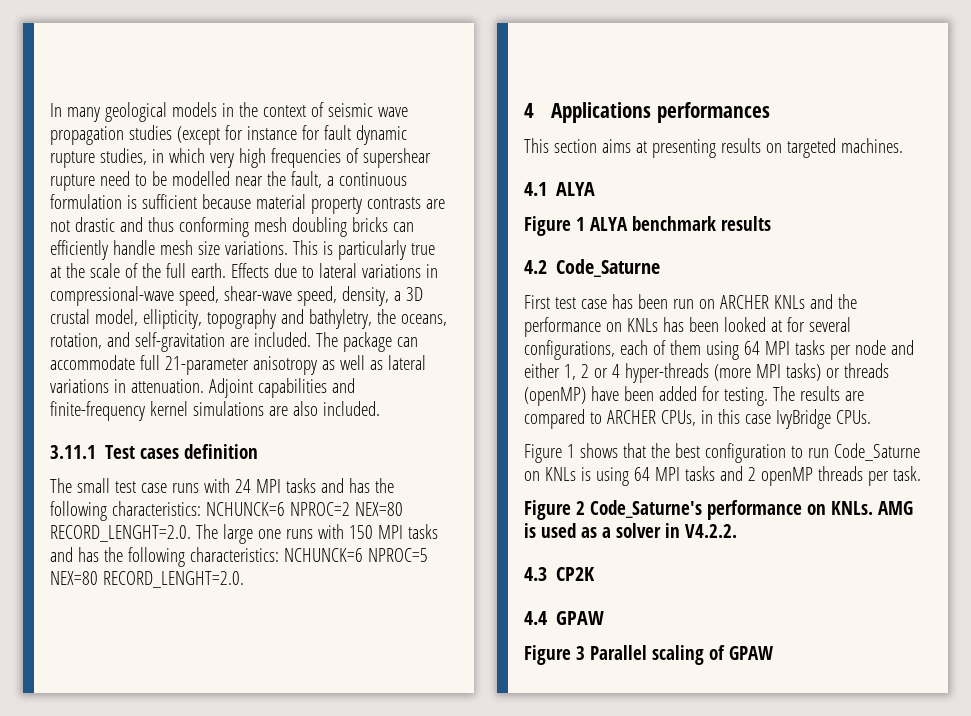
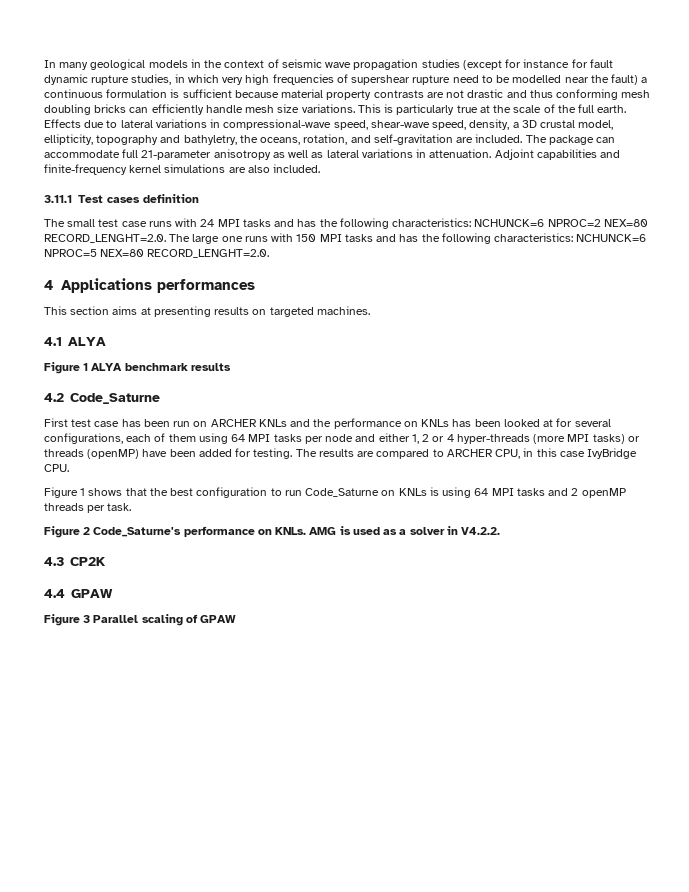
- In many geological models in the context of seismic wave propagation studies (except for instance for fault dynamic rupture studies, in which very high frequencies of supershear rupture need to be modelled near the fault, a continuous formulation is sufficient because material property contrasts are not drastic and thus conforming mesh doubling bricks can efficiently handle mesh size variations.
+ In many geological models in the context of seismic wave propagation studies (except for instance for fault dynamic rupture studies, in which very high frequencies of supershear rupture need to be modelled near the fault) a continuous formulation is sufficient because material property contrasts are not drastic and thus conforming mesh doubling bricks can efficiently handle mesh size variations.
- The results are compared to ARCHER CPUs, in this case IvyBridge CPUs.
+ The results are compared to ARCHER CPU, in this case IvyBridge CPU.

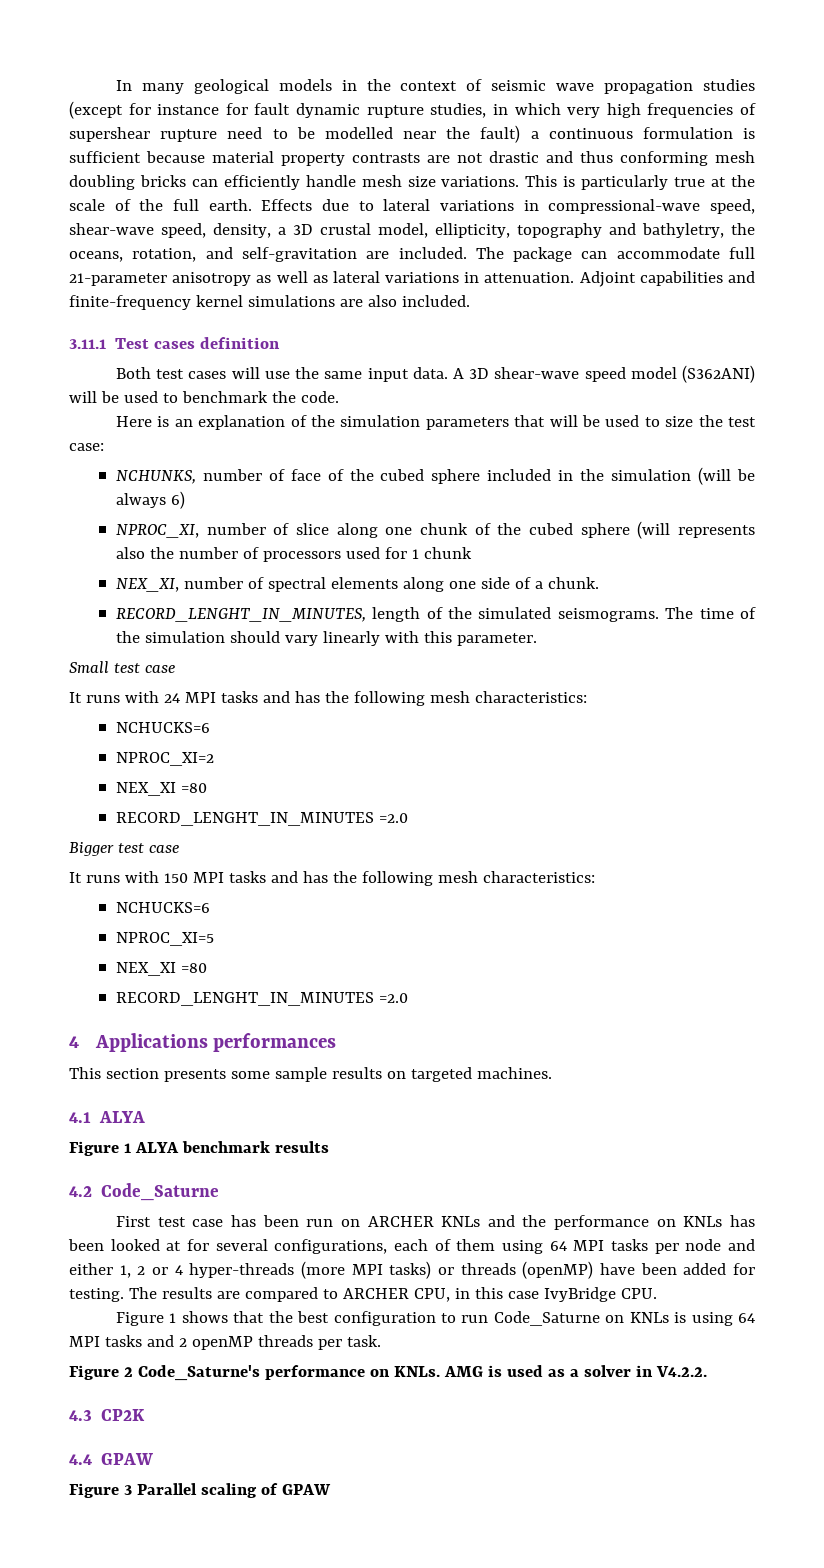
- The small test case runs with 24 MPI tasks and has the following characteristics: NCHUNCK=6 NPROC=2 NEX=80 RECORD_LENGHT=2.0. The large one runs with 150 MPI tasks and has the following characteristics: NCHUNCK=6 NPROC=5 NEX=80 RECORD_LENGHT=2.0.
+ Both test cases will use the same input data. A 3D shear-wave speed model (S362ANI) will be used to benchmark the code.
+ Here is an explanation of the simulation parameters that will be used to size the test case:
+ NCHUNKS, number of face of the cubed sphere included in the simulation (will be always 6)
+ NPROC_XI, number of slice along one chunk of the cubed sphere (will represents also the number of processors used for 1 chunk
+ NEX_XI, number of spectral elements along one side of a chunk.
+ RECORD_LENGHT_IN_MINUTES, length of the simulated seismograms. The time of the simulation should vary linearly with this parameter.
+ Small test case
+ It runs with 24 MPI tasks and has the following mesh characteristics:
+ NCHUCKS=6
+ NPROC_XI=2
+ NEX_XI =80
+ RECORD_LENGHT_IN_MINUTES =2.0
+ Bigger test case
+ It runs with 150 MPI tasks and has the following mesh characteristics:
+ NCHUCKS=6
+ NPROC_XI=5
+ NEX_XI =80
+ RECORD_LENGHT_IN_MINUTES =2.0
- This section aims at presenting results on targeted machines.
+ This section presents some sample results on targeted machines.

